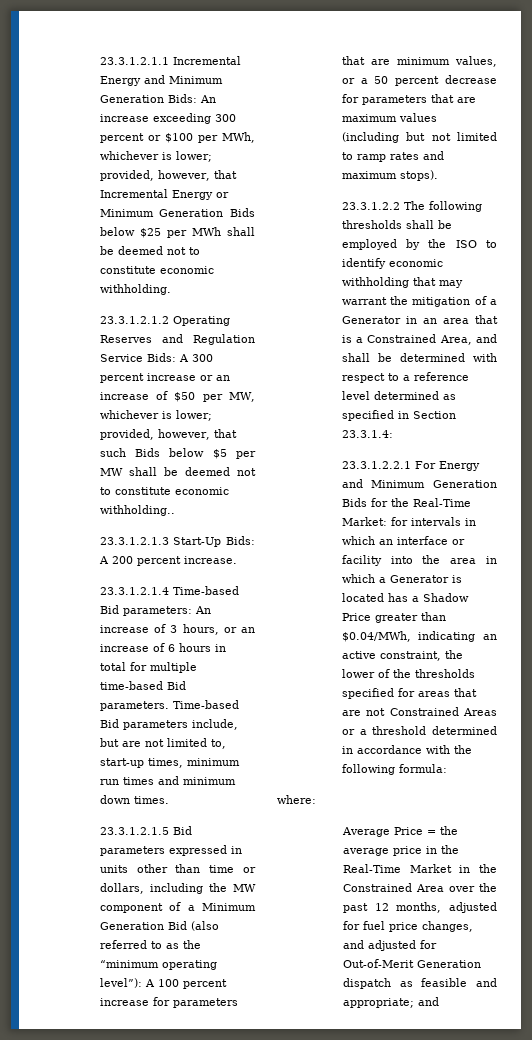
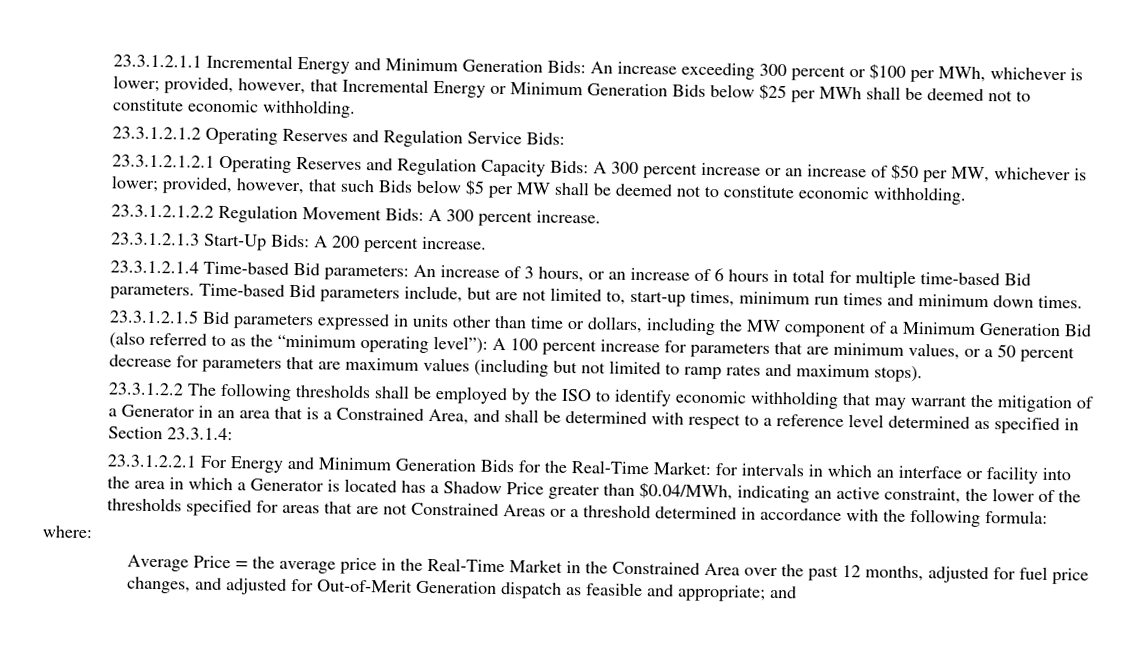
- 23.3.1.2.1.2 Operating Reserves and Regulation Service Bids: A 300 percent increase or an increase of $50 per MW, whichever is lower; provided, however, that such Bids below $5 per MW shall be deemed not to constitute economic withholding..
+ 23.3.1.2.1.2 Operating Reserves and Regulation Service Bids:
+ 23.3.1.2.1.2.1 Operating Reserves and Regulation Capacity Bids: A 300 percent increase or an increase of $50 per MW, whichever is lower; provided, however, that such Bids below $5 per MW shall be deemed not to constitute economic withholding.
+ 23.3.1.2.1.2.2 Regulation Movement Bids: A 300 percent increase.

